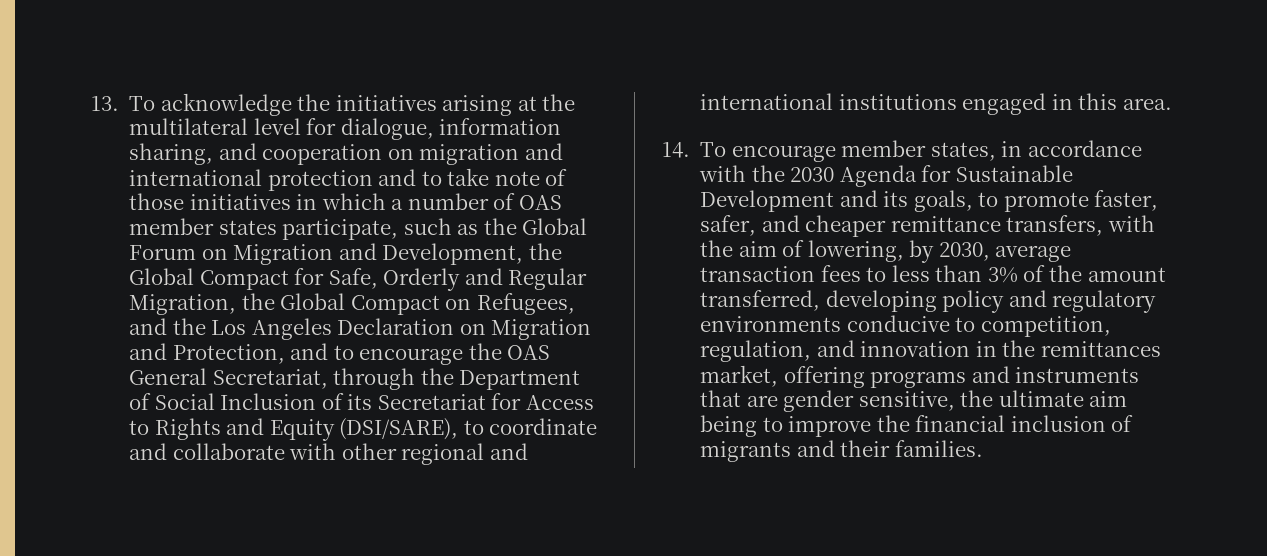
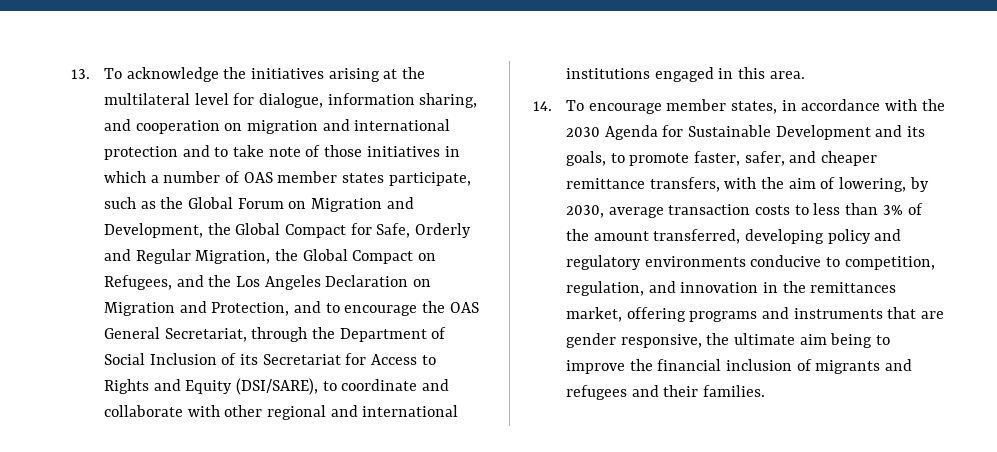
- 14. To encourage member states, in accordance with the 2030 Agenda for Sustainable Development and its goals, to promote faster, safer, and cheaper remittance transfers, with the aim of lowering, by 2030, average transaction fees to less than 3% of the amount transferred, developing policy and regulatory environments conducive to competition, regulation, and innovation in the remittances market, offering programs and instruments that are gender sensitive, the ultimate aim being to improve the financial inclusion of migrants and their families.
+ 14. To encourage member states, in accordance with the 2030 Agenda for Sustainable Development and its goals, to promote faster, safer, and cheaper remittance transfers, with the aim of lowering, by 2030, average transaction costs to less than 3% of the amount transferred, developing policy and regulatory environments conducive to competition, regulation, and innovation in the remittances market, offering programs and instruments that are gender responsive, the ultimate aim being to improve the financial inclusion of migrants and refugees and their families.

